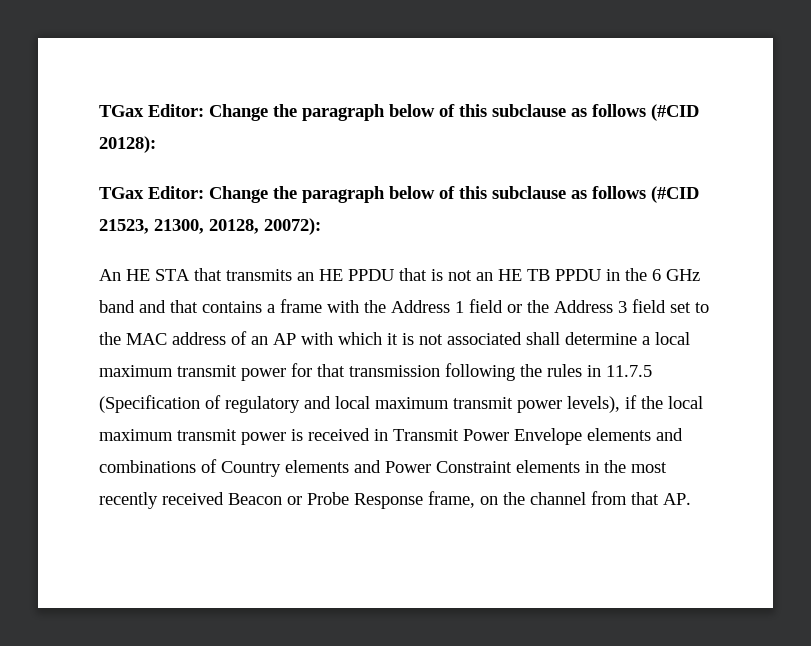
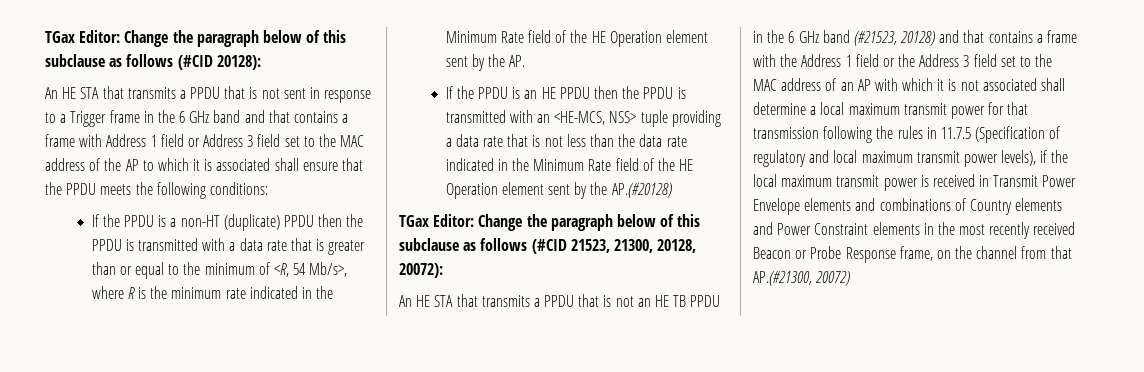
+ An HE STA that transmits a PPDU that is not sent in response to a Trigger frame in the 6 GHz band and that contains a frame with Address 1 field or Address 3 field set to the MAC address of the AP to which it is associated shall ensure that the PPDU meets the following conditions:
+ If the PPDU is a non-HT (duplicate) PPDU then the PPDU is transmitted with a data rate that is greater than or equal to the minimum of <R, 54 Mb/s>, where R is the minimum rate indicated in the Minimum Rate field of the HE Operation element sent by the AP.
+ If the PPDU is an HE PPDU then the PPDU is transmitted with an <HE-MCS, NSS> tuple providing a data rate that is not less than the data rate indicated in the Minimum Rate field of the HE Operation element sent by the AP.(#20128)
- An HE STA that transmits an HE PPDU that is not an HE TB PPDU in the 6 GHz band and that contains a frame with the Address 1 field or the Address 3 field set to the MAC address of an AP with which it is not associated shall determine a local maximum transmit power for that transmission following the rules in 11.7.5 (Specification of regulatory and local maximum transmit power levels), if the local maximum transmit power is received in Transmit Power Envelope elements and combinations of Country elements and Power Constraint elements in the most recently received Beacon or Probe Response frame, on the channel from that AP.
+ An HE STA that transmits a PPDU that is not an HE TB PPDU in the 6 GHz band (#21523, 20128) and that contains a frame with the Address 1 field or the Address 3 field set to the MAC address of an AP with which it is not associated shall determine a local maximum transmit power for that transmission following the rules in 11.7.5 (Specification of regulatory and local maximum transmit power levels), if the local maximum transmit power is received in Transmit Power Envelope elements and combinations of Country elements and Power Constraint elements in the most recently received Beacon or Probe Response frame, on the channel from that AP.(#21300, 20072)

